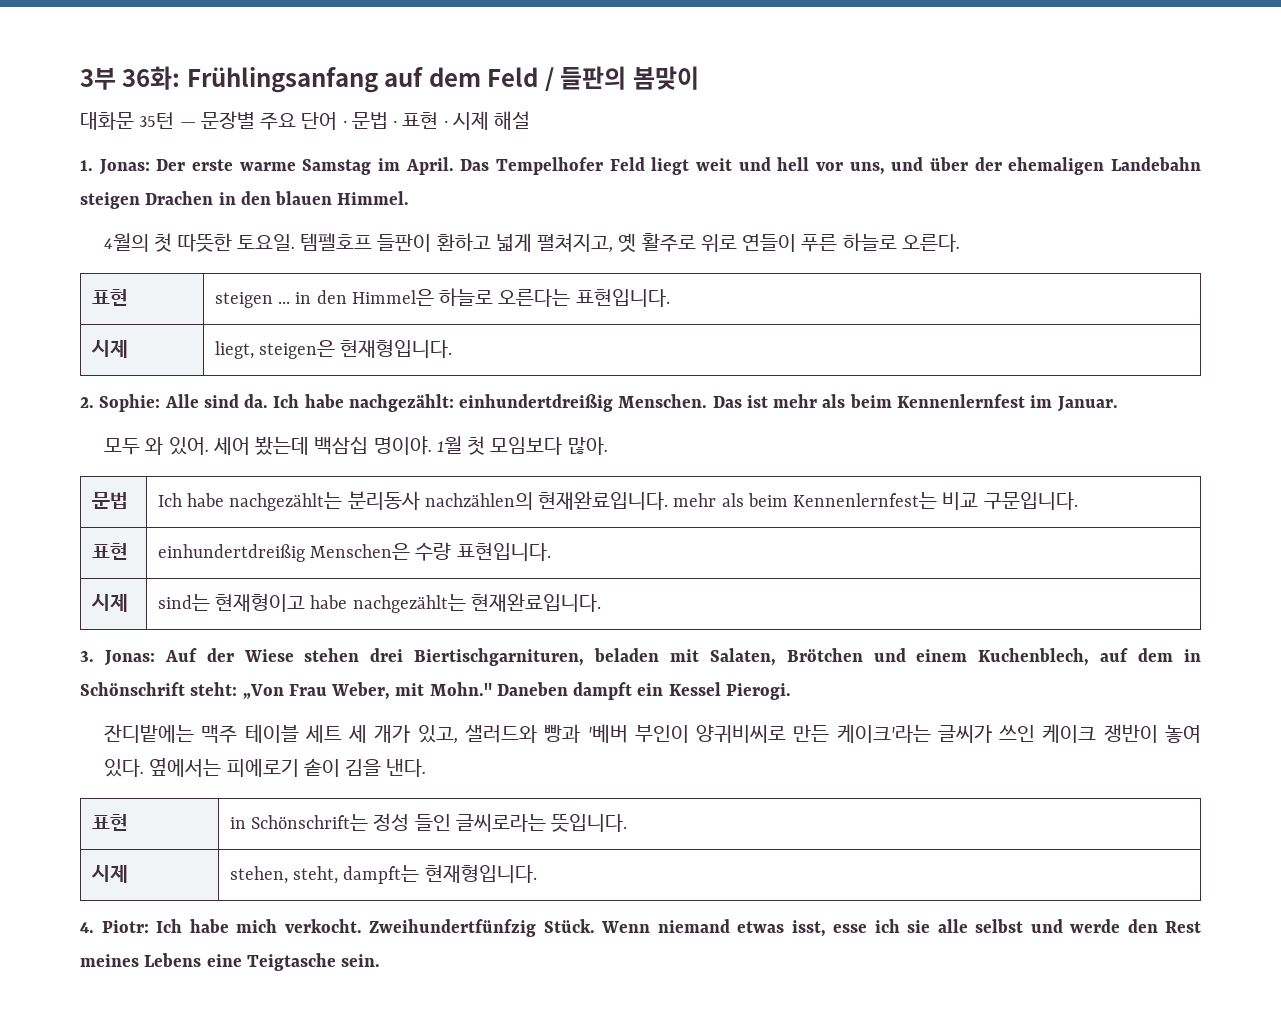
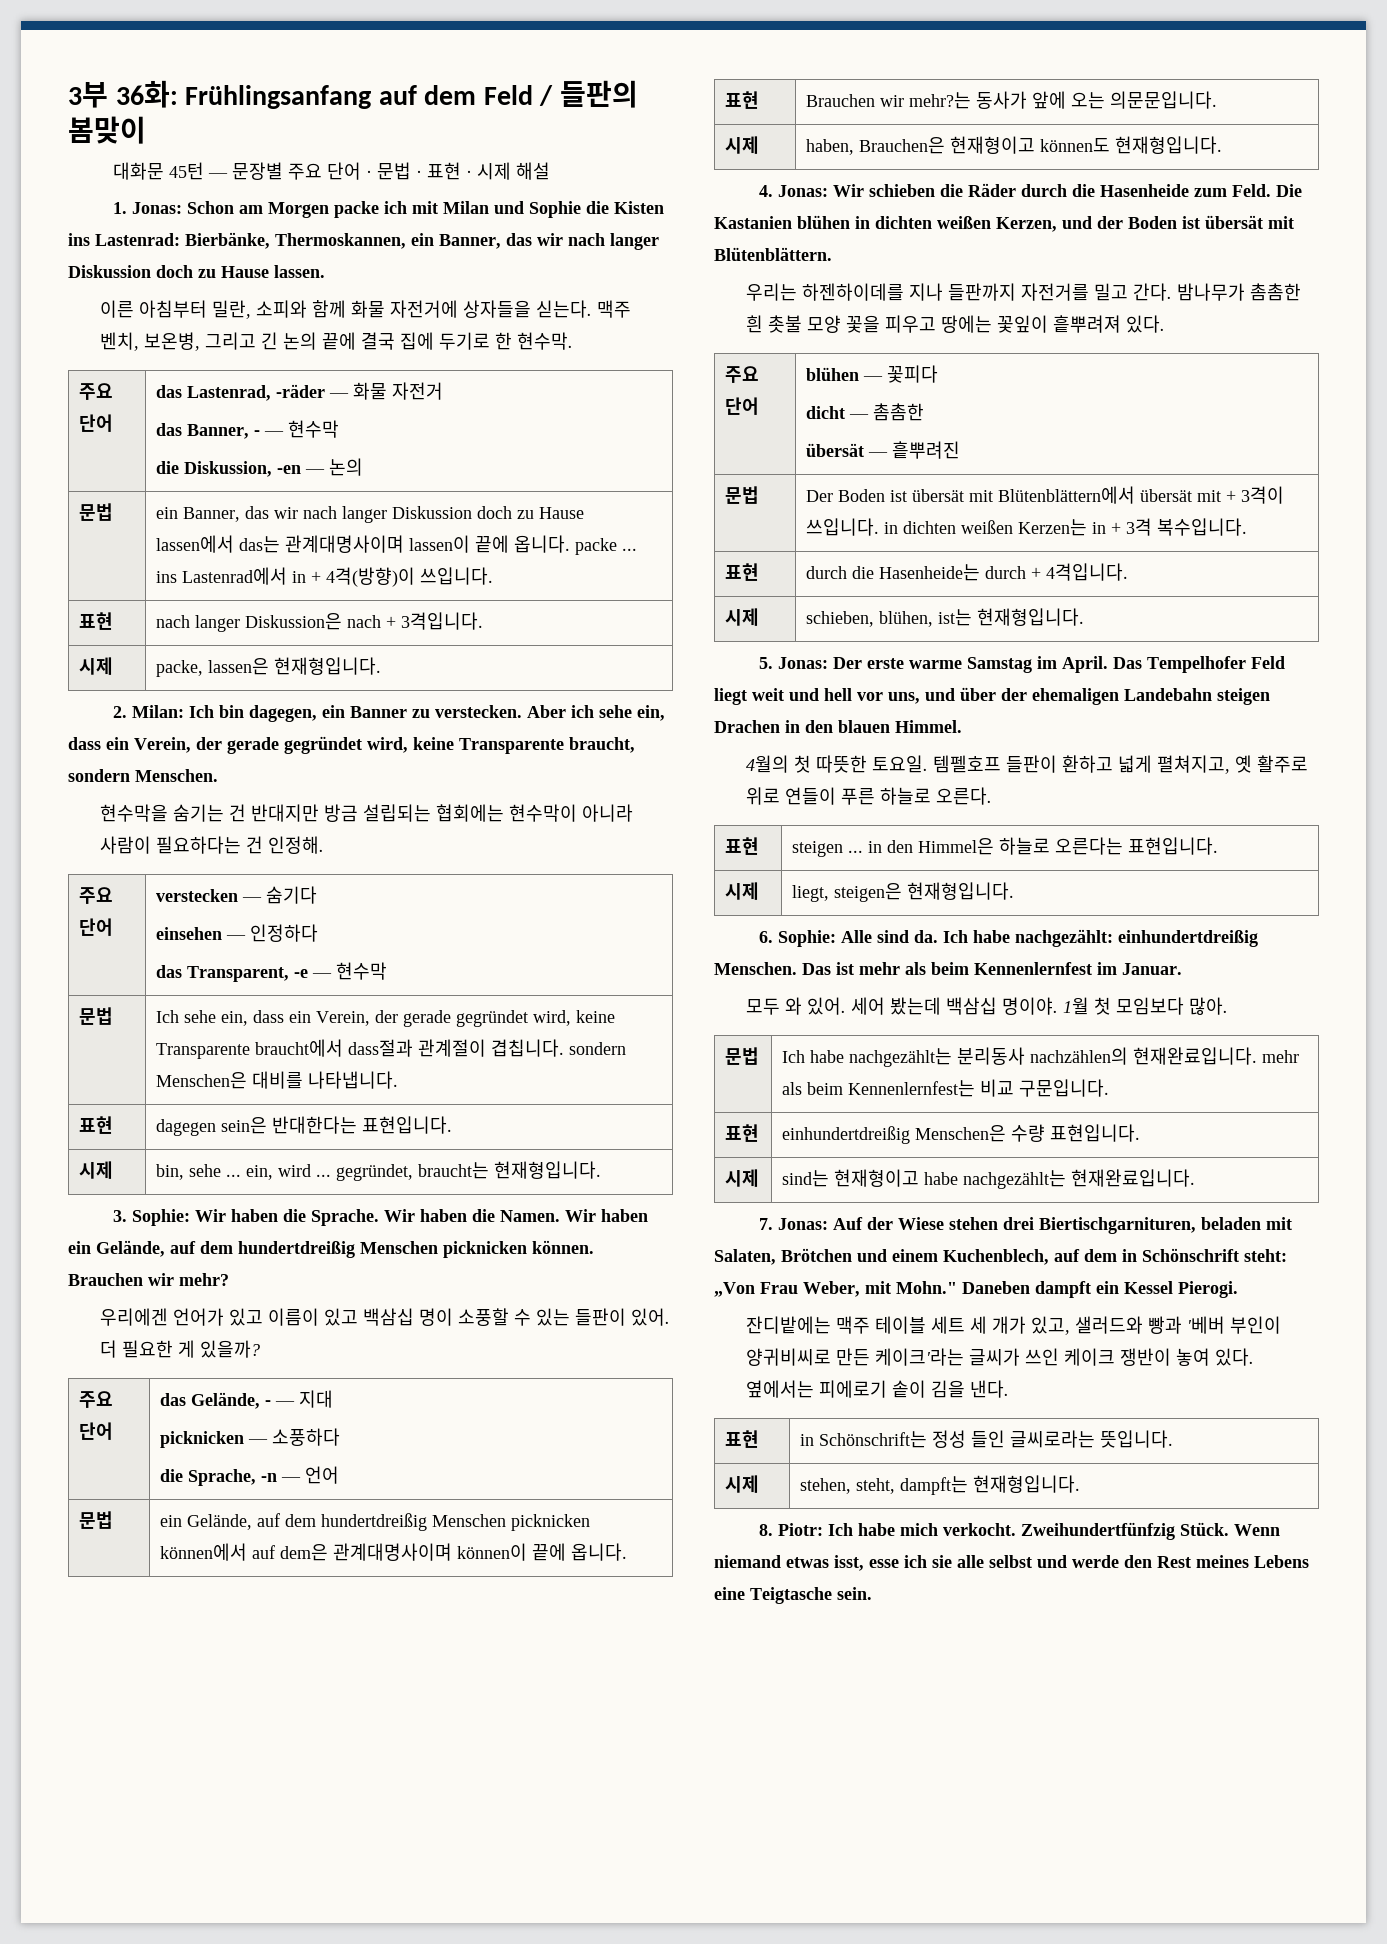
- 대화문 35턴 — 문장별 주요 단어 · 문법 · 표현 · 시제 해설
+ 대화문 45턴 — 문장별 주요 단어 · 문법 · 표현 · 시제 해설
- 1. Jonas: Der erste warme Samstag im April.
+ 1. Jonas: Schon am Morgen packe ich mit Milan und Sophie die Kisten ins Lastenrad: Bierbänke, Thermoskannen, ein Banner, das wir nach langer Diskussion doch zu Hause lassen.
+ 이른 아침부터 밀란, 소피와 함께 화물 자전거에 상자들을 싣는다. 맥주 벤치, 보온병, 그리고 긴 논의 끝에 결국 집에 두기로 한 현수막.
+ 주요 단어 | das Lastenrad, -räder — 화물 자전거
+ das Banner, - — 현수막
+ die Diskussion, -en — 논의
+ 문법 | ein Banner, das wir nach langer Diskussion doch zu Hause lassen에서 das는 관계대명사이며 lassen이 끝에 옵니다. packe ... ins Lastenrad에서 in + 4격(방향)이 쓰입니다.
+ 표현 | nach langer Diskussion은 nach + 3격입니다.
+ 시제 | packe, lassen은 현재형입니다.
+ 2. Milan: Ich bin dagegen, ein Banner zu verstecken. Aber ich sehe ein, dass ein Verein, der gerade gegründet wird, keine Transparente braucht, sondern Menschen.
+ 현수막을 숨기는 건 반대지만 방금 설립되는 협회에는 현수막이 아니라 사람이 필요하다는 건 인정해.
+ 주요 단어 | verstecken — 숨기다
+ einsehen — 인정하다
+ das Transparent, -e — 현수막
+ 문법 | Ich sehe ein, dass ein Verein, der gerade gegründet wird, keine Transparente braucht에서 dass절과 관계절이 겹칩니다. sondern Menschen은 대비를 나타냅니다.
+ 표현 | dagegen sein은 반대한다는 표현입니다.
+ 시제 | bin, sehe ... ein, wird ... gegründet, braucht는 현재형입니다.
+ 3. Sophie: Wir haben die Sprache. Wir haben die Namen. Wir haben ein Gelände, auf dem hundertdreißig Menschen picknicken können. Brauchen wir mehr?
+ 우리에겐 언어가 있고 이름이 있고 백삼십 명이 소풍할 수 있는 들판이 있어. 더 필요한 게 있을까?
+ 주요 단어 | das Gelände, - — 지대
+ picknicken — 소풍하다
+ die Sprache, -n — 언어
+ 문법 | ein Gelände, auf dem hundertdreißig Menschen picknicken können에서 auf dem은 관계대명사이며 können이 끝에 옵니다.
+ 표현 | Brauchen wir mehr?는 동사가 앞에 오는 의문문입니다.
+ 시제 | haben, Brauchen은 현재형이고 können도 현재형입니다.
+ 4. Jonas: Wir schieben die Räder durch die Hasenheide zum Feld. Die Kastanien blühen in dichten weißen Kerzen, und der Boden ist übersät mit Blütenblättern.
+ 우리는 하젠하이데를 지나 들판까지 자전거를 밀고 간다. 밤나무가 촘촘한 흰 촛불 모양 꽃을 피우고 땅에는 꽃잎이 흩뿌려져 있다.
+ 주요 단어 | blühen — 꽃피다
+ dicht — 촘촘한
+ übersät — 흩뿌려진
+ 문법 | Der Boden ist übersät mit Blütenblättern에서 übersät mit + 3격이 쓰입니다. in dichten weißen Kerzen는 in + 3격 복수입니다.
+ 표현 | durch die Hasenheide는 durch + 4격입니다.
+ 시제 | schieben, blühen, ist는 현재형입니다.
+ 5. Jonas: Der erste warme Samstag im April.
- 2. Sophie: Alle sind da.
+ 6. Sophie: Alle sind da.
- 3. Jonas: Auf der Wiese stehen drei Biertischgarnituren, beladen mit Salaten, Brötchen und einem Kuchenblech, auf dem in Schönschrift steht: „Von Frau Weber, mit Mohn."
+ 7. Jonas: Auf der Wiese stehen drei Biertischgarnituren, beladen mit Salaten, Brötchen und einem Kuchenblech, auf dem in Schönschrift steht: „Von Frau Weber, mit Mohn."
- 4. Piotr: Ich habe mich verkocht.
+ 8. Piotr: Ich habe mich verkocht.

